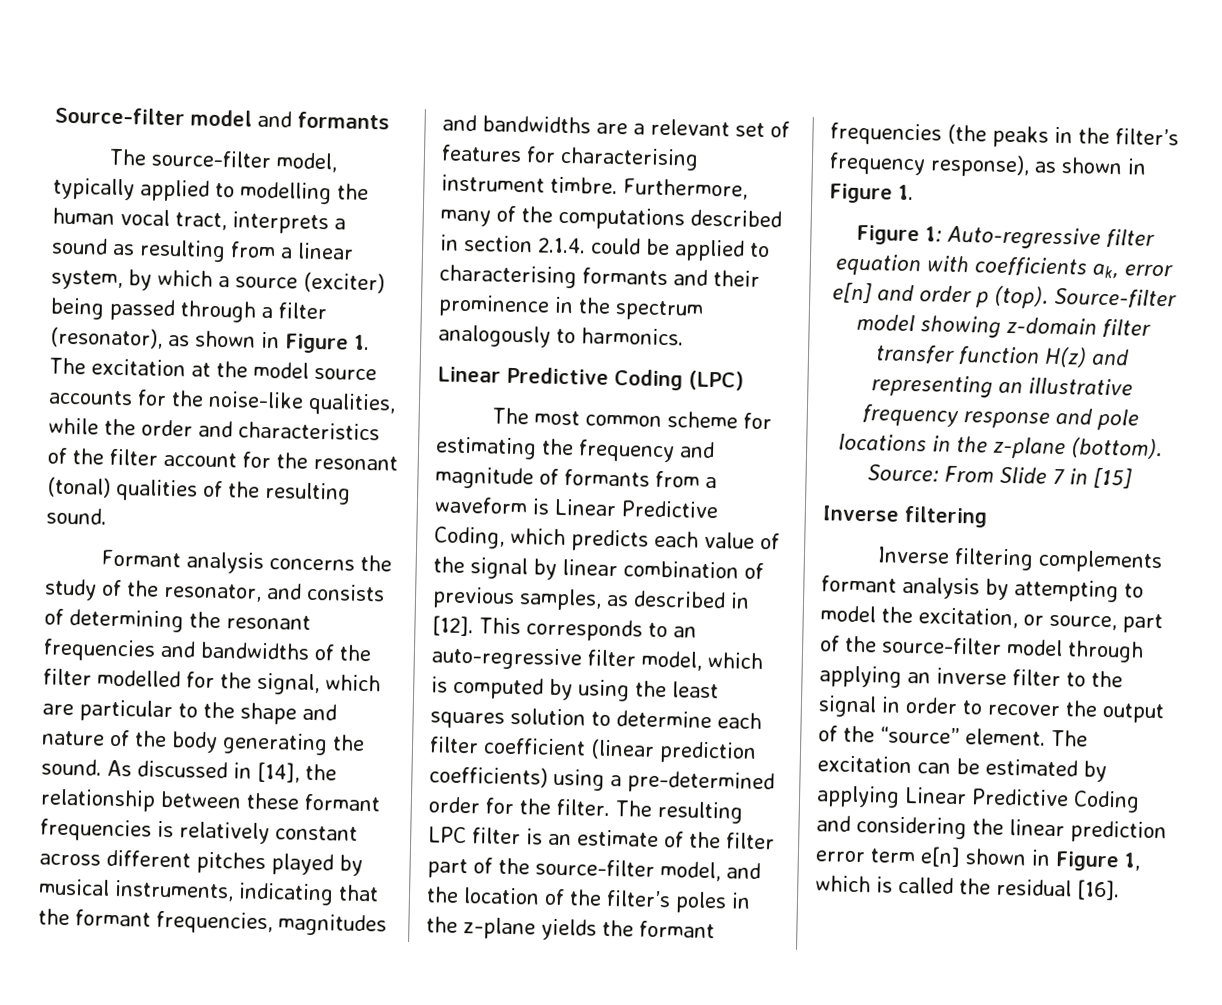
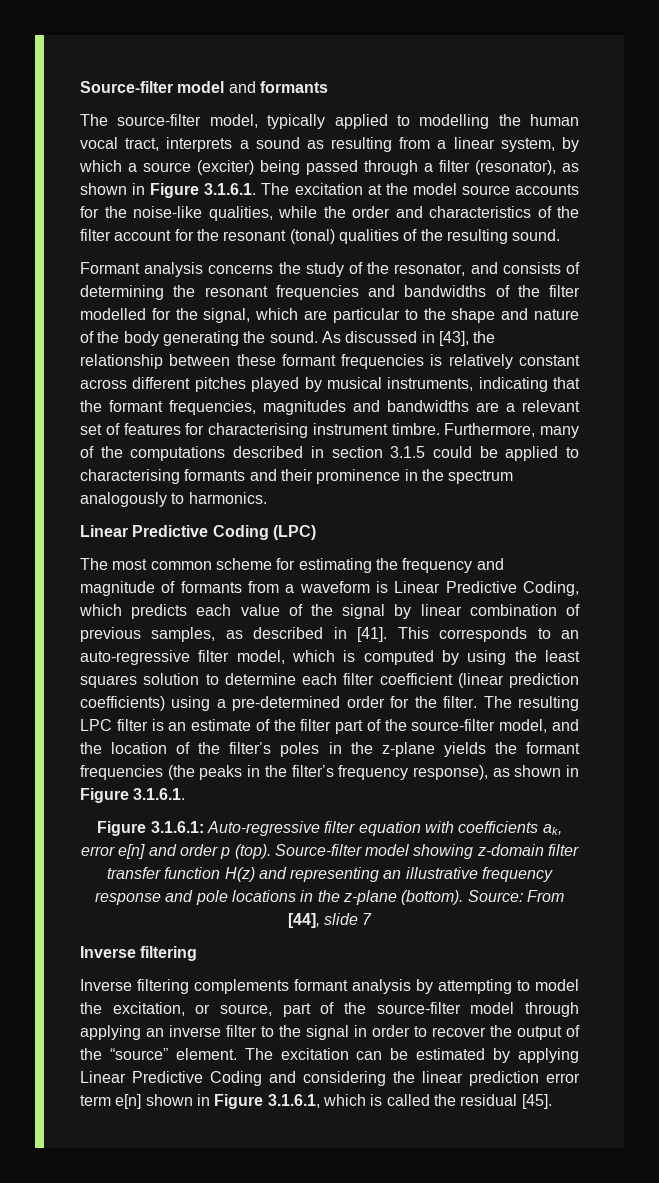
- The source-filter model, typically applied to modelling the human vocal tract, interprets a sound as resulting from a linear system, by which a source (exciter) being passed through a filter (resonator), as shown in Figure 1. The excitation at the model source accounts for the noise-like qualities, while the order and characteristics of the filter account for the resonant (tonal) qualities of the resulting sound.
+ The source-filter model, typically applied to modelling the human vocal tract, interprets a sound as resulting from a linear system, by which a source (exciter) being passed through a filter (resonator), as shown in Figure 3.1.6.1. The excitation at the model source accounts for the noise-like qualities, while the order and characteristics of the filter account for the resonant (tonal) qualities of the resulting sound.
- As discussed in [14], the relationship between these formant frequencies is relatively constant across different pitches played by musical instruments, indicating that the formant frequencies, magnitudes and bandwidths are a relevant set of features for characterising instrument timbre.
+ As discussed in [43], the relationship between these formant frequencies is relatively constant across different pitches played by musical instruments, indicating that the formant frequencies, magnitudes and bandwidths are a relevant set of features for characterising instrument timbre.
- Furthermore, many of the computations described in section 2.1.4. could be applied to characterising formants and their prominence in the spectrum analogously to harmonics.
+ Furthermore, many of the computations described in section 3.1.5 could be applied to characterising formants and their prominence in the spectrum analogously to harmonics.
- The most common scheme for estimating the frequency and magnitude of formants from a waveform is Linear Predictive Coding, which predicts each value of the signal by linear combination of previous samples, as described in [12].
+ The most common scheme for estimating the frequency and magnitude of formants from a waveform is Linear Predictive Coding, which predicts each value of the signal by linear combination of previous samples, as described in [41].
- The resulting LPC filter is an estimate of the filter part of the source-filter model, and the location of the filter’s poles in the z-plane yields the formant frequencies (the peaks in the filter’s frequency response), as shown in Figure 1.
- Figure 1: Auto-regressive filter equation with coefficients ak, error e[n] and order p (top).
+ The resulting LPC filter is an estimate of the filter part of the source-filter model, and the location of the filter’s poles in the z-plane yields the formant frequencies (the peaks in the filter’s frequency response), as shown in Figure 3.1.6.1.
+ Figure 3.1.6.1: Auto-regressive filter equation with coefficients ak, error e[n] and order p (top).
- Source: From Slide 7 in [15]
+ Source: From [44], slide 7
- The excitation can be estimated by applying Linear Predictive Coding and considering the linear prediction error term e[n] shown in Figure 1, which is called the residual [16].
+ The excitation can be estimated by applying Linear Predictive Coding and considering the linear prediction error term e[n] shown in Figure 3.1.6.1, which is called the residual [45].

